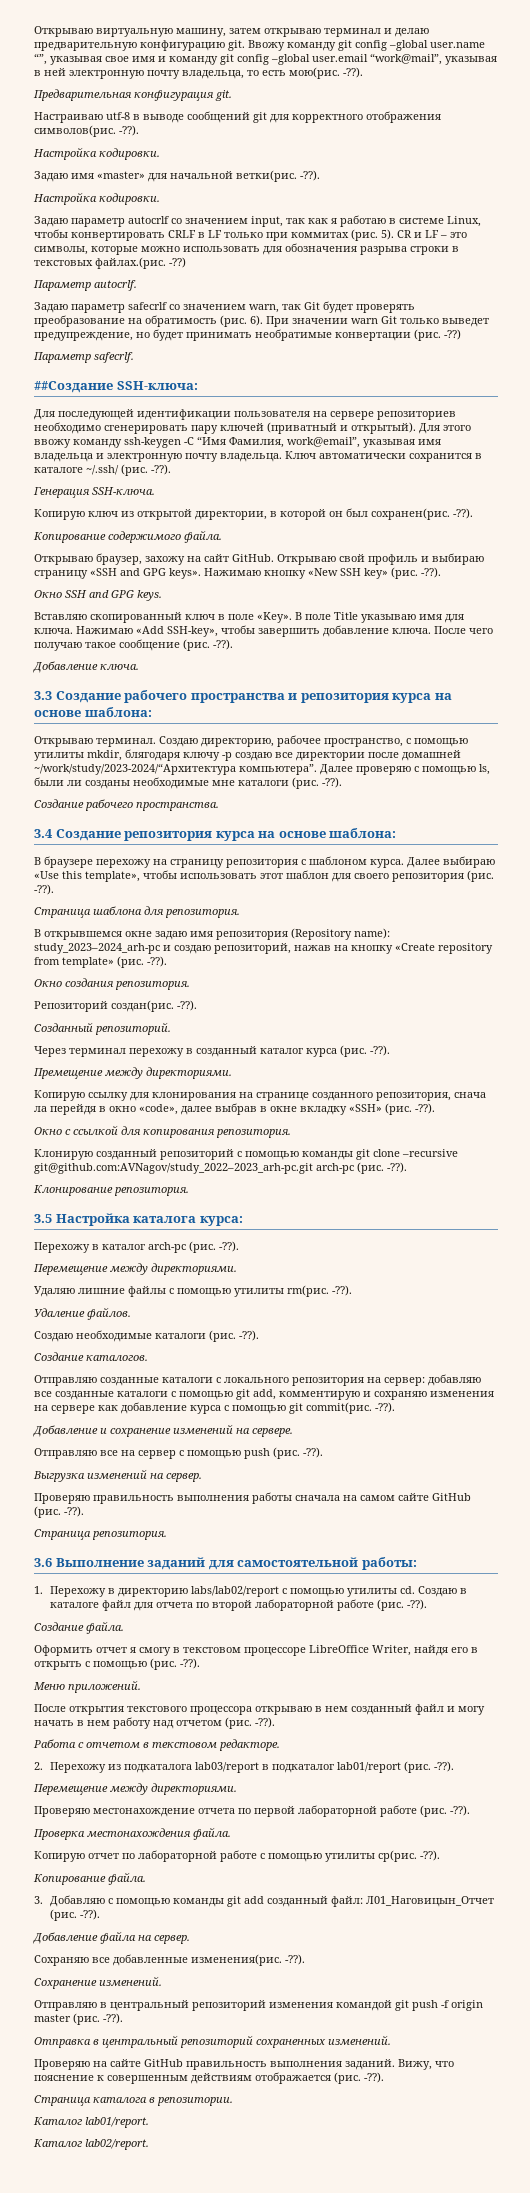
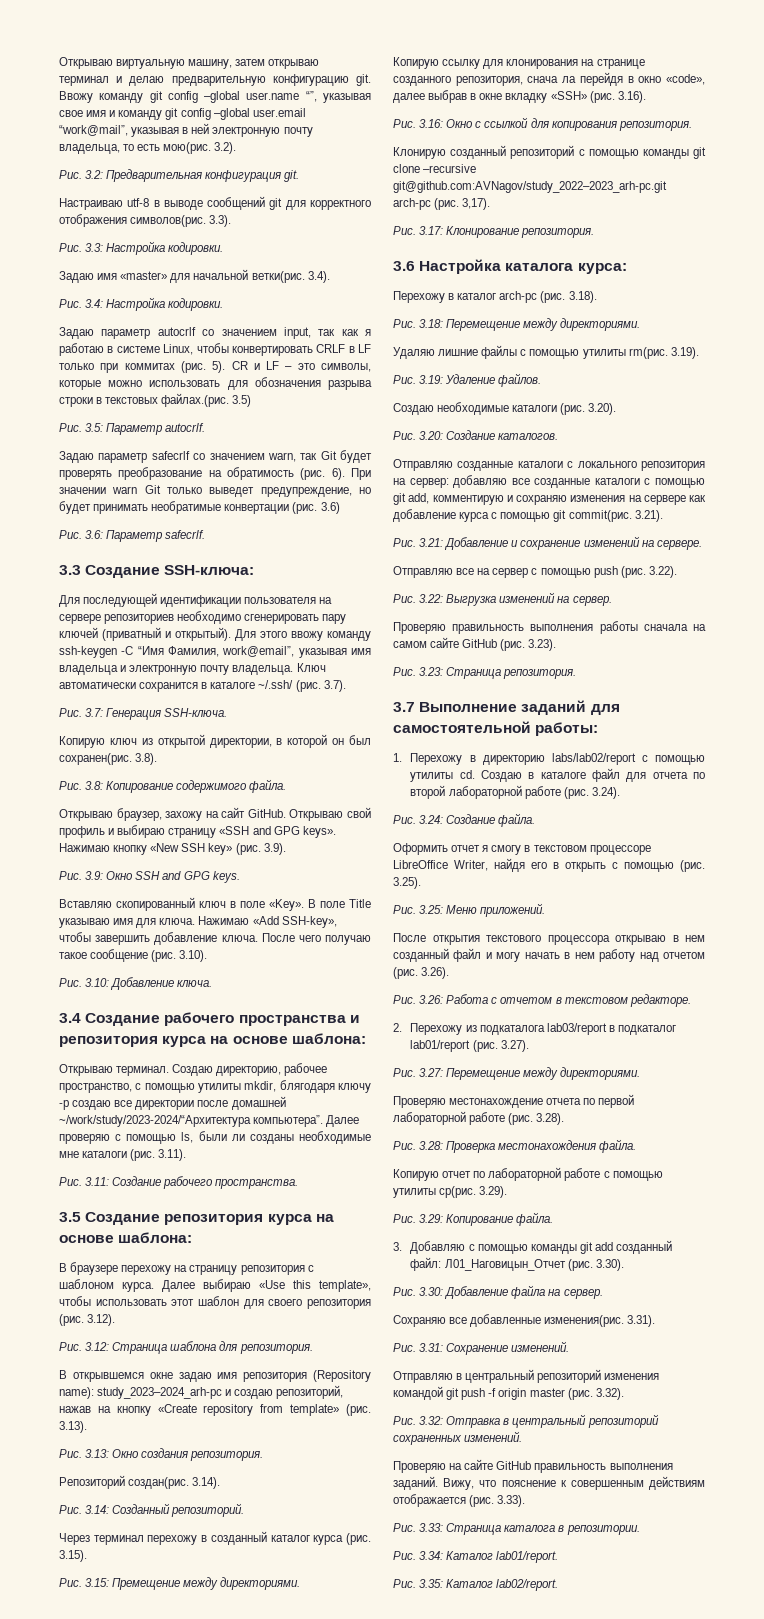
- Ввожу команду git config –global user.name “”, указывая свое имя и команду git config –global user.email “work@mail”, указывая в ней электронную почту владельца, то есть мою(рис. -??).
- Предварительная конфигурация git.
+ Ввожу команду git config –global user.name “”, указывая свое имя и команду git config –global user.email “work@mail”, указывая в ней электронную почту владельца, то есть мою(рис. 3.2).
+ Рис. 3.2: Предварительная конфигурация git.
- Настраиваю utf-8 в выводе сообщений git для корректного отображения символов(рис. -??).
- Настройка кодировки.
+ Настраиваю utf-8 в выводе сообщений git для корректного отображения символов(рис. 3.3).
+ Рис. 3.3: Настройка кодировки.
- Задаю имя «master» для начальной ветки(рис. -??).
- Настройка кодировки.
+ Задаю имя «master» для начальной ветки(рис. 3.4).
+ Рис. 3.4: Настройка кодировки.
- CR и LF – это символы, которые можно использовать для обозначения разрыва строки в текстовых файлах.(рис. -??)
- Параметр autocrlf.
+ CR и LF – это символы, которые можно использовать для обозначения разрыва строки в текстовых файлах.(рис. 3.5)
+ Рис. 3.5: Параметр autocrlf.
- При значении warn Git только выведет предупреждение, но будет принимать необратимые конвертации (рис. -??)
- Параметр safecrlf.
+ При значении warn Git только выведет предупреждение, но будет принимать необратимые конвертации (рис. 3.6)
+ Рис. 3.6: Параметр safecrlf.
- ##Создание SSH-ключа:
+ 3.3 Создание SSH-ключа:
- Ключ автоматически сохранится в каталоге ~/.ssh/ (рис. -??).
- Генерация SSH-ключа.
+ Ключ автоматически сохранится в каталоге ~/.ssh/ (рис. 3.7).
+ Рис. 3.7: Генерация SSH-ключа.
- Копирую ключ из открытой директории, в которой он был сохранен(рис. -??).
- Копирование содержимого файла.
+ Копирую ключ из открытой директории, в которой он был сохранен(рис. 3.8).
+ Рис. 3.8: Копирование содержимого файла.
- Нажимаю кнопку «New SSH key» (рис. -??).
- Окно SSH and GPG keys.
+ Нажимаю кнопку «New SSH key» (рис. 3.9).
+ Рис. 3.9: Окно SSH and GPG keys.
- После чего получаю такое сообщение (рис. -??).
- Добавление ключа.
+ После чего получаю такое сообщение (рис. 3.10).
+ Рис. 3.10: Добавление ключа.
- 3.3 Создание рабочего пространства и репозитория курса на основе шаблона:
+ 3.4 Создание рабочего пространства и репозитория курса на основе шаблона:
- Далее проверяю с помощью ls, были ли созданы необходимые мне каталоги (рис. -??).
- Создание рабочего пространства.
+ Далее проверяю с помощью ls, были ли созданы необходимые мне каталоги (рис. 3.11).
+ Рис. 3.11: Создание рабочего пространства.
- 3.4 Создание репозитория курса на основе шаблона:
+ 3.5 Создание репозитория курса на основе шаблона:
- Далее выбираю «Use this template», чтобы использовать этот шаблон для своего репозитория (рис. -??).
- Страница шаблона для репозитория.
+ Далее выбираю «Use this template», чтобы использовать этот шаблон для своего репозитория (рис. 3.12).
+ Рис. 3.12: Страница шаблона для репозитория.
- В открывшемся окне задаю имя репозитория (Repository name): study_2023–2024_arh-pc и создаю репозиторий, нажав на кнопку «Create repository from template» (рис. -??).
- Окно создания репозитория.
+ В открывшемся окне задаю имя репозитория (Repository name): study_2023–2024_arh-pc и создаю репозиторий, нажав на кнопку «Create repository from template» (рис. 3.13).
+ Рис. 3.13: Окно создания репозитория.
- Репозиторий создан(рис. -??).
- Созданный репозиторий.
+ Репозиторий создан(рис. 3.14).
+ Рис. 3.14: Созданный репозиторий.
- Через терминал перехожу в созданный каталог курса (рис. -??).
- Премещение между директориями.
+ Через терминал перехожу в созданный каталог курса (рис. 3.15).
+ Рис. 3.15: Премещение между директориями.
- Копирую ссылку для клонирования на странице созданного репозитория, снача ла перейдя в окно «code», далее выбрав в окне вкладку «SSH» (рис. -??).
- Окно с ссылкой для копирования репозитория.
+ Копирую ссылку для клонирования на странице созданного репозитория, снача ла перейдя в окно «code», далее выбрав в окне вкладку «SSH» (рис. 3.16).
+ Рис. 3.16: Окно с ссылкой для копирования репозитория.
- Клонирую созданный репозиторий с помощью команды git clone –recursive git@github.com:AVNagov/study_2022–2023_arh-pc.git arch-pc (рис. -??).
- Клонирование репозитория.
+ Клонирую созданный репозиторий с помощью команды git clone –recursive git@github.com:AVNagov/study_2022–2023_arh-pc.git arch-pc (рис. 3,17).
+ Рис. 3.17: Клонирование репозитория.
- 3.5 Настройка каталога курса:
+ 3.6 Настройка каталога курса:
- Перехожу в каталог arch-pc (рис. -??).
- Перемещение между директориями.
+ Перехожу в каталог arch-pc (рис. 3.18).
+ Рис. 3.18: Перемещение между директориями.
- Удаляю лишние файлы с помощью утилиты rm(рис. -??).
- Удаление файлов.
+ Удаляю лишние файлы с помощью утилиты rm(рис. 3.19).
+ Рис. 3.19: Удаление файлов.
- Создаю необходимые каталоги (рис. -??).
- Создание каталогов.
+ Создаю необходимые каталоги (рис. 3.20).
+ Рис. 3.20: Создание каталогов.
- Отправляю созданные каталоги с локального репозитория на сервер: добавляю все созданные каталоги с помощью git add, комментирую и сохраняю изменения на сервере как добавление курса с помощью git commit(рис. -??).
- Добавление и сохранение изменений на сервере.
+ Отправляю созданные каталоги с локального репозитория на сервер: добавляю все созданные каталоги с помощью git add, комментирую и сохраняю изменения на сервере как добавление курса с помощью git commit(рис. 3.21).
+ Рис. 3.21: Добавление и сохранение изменений на сервере.
- Отправляю все на сервер с помощью push (рис. -??).
- Выгрузка изменений на сервер.
+ Отправляю все на сервер с помощью push (рис. 3.22).
+ Рис. 3.22: Выгрузка изменений на сервер.
- Проверяю правильность выполнения работы сначала на самом сайте GitHub (рис. -??).
- Страница репозитория.
+ Проверяю правильность выполнения работы сначала на самом сайте GitHub (рис. 3.23).
+ Рис. 3.23: Страница репозитория.
- 3.6 Выполнение заданий для самостоятельной работы:
+ 3.7 Выполнение заданий для самостоятельной работы:
- Создаю в каталоге файл для отчета по второй лабораторной работе (рис. -??).
- Создание файла.
+ Создаю в каталоге файл для отчета по второй лабораторной работе (рис. 3.24).
+ Рис. 3.24: Создание файла.
- Оформить отчет я смогу в текстовом процессоре LibreOffice Writer, найдя его в открыть с помощью (рис. -??).
- Меню приложений.
+ Оформить отчет я смогу в текстовом процессоре LibreOffice Writer, найдя его в открыть с помощью (рис. 3.25).
+ Рис. 3.25: Меню приложений.
- После открытия текстового процессора открываю в нем созданный файл и могу начать в нем работу над отчетом (рис. -??).
- Работа с отчетом в текстовом редакторе.
+ После открытия текстового процессора открываю в нем созданный файл и могу начать в нем работу над отчетом (рис. 3.26).
+ Рис. 3.26: Работа с отчетом в текстовом редакторе.
- 2. Перехожу из подкаталога lab03/report в подкаталог lab01/report (рис. -??).
- Перемещение между директориями.
+ 2. Перехожу из подкаталога lab03/report в подкаталог lab01/report (рис. 3.27).
+ Рис. 3.27: Перемещение между директориями.
- Проверяю местонахождение отчета по первой лабораторной работе (рис. -??).
- Проверка местонахождения файла.
+ Проверяю местонахождение отчета по первой лабораторной работе (рис. 3.28).
+ Рис. 3.28: Проверка местонахождения файла.
- Копирую отчет по лабораторной работе с помощью утилиты cp(рис. -??).
- Копирование файла.
+ Копирую отчет по лабораторной работе с помощью утилиты cp(рис. 3.29).
+ Рис. 3.29: Копирование файла.
- 3. Добавляю с помощью команды git add созданный файл: Л01_Наговицын_Отчет (рис. -??).
- Добавление файла на сервер.
+ 3. Добавляю с помощью команды git add созданный файл: Л01_Наговицын_Отчет (рис. 3.30).
+ Рис. 3.30: Добавление файла на сервер.
- Сохраняю все добавленные изменения(рис. -??).
- Сохранение изменений.
+ Сохраняю все добавленные изменения(рис. 3.31).
+ Рис. 3.31: Сохранение изменений.
- Отправляю в центральный репозиторий изменения командой git push -f origin master (рис. -??).
- Отправка в центральный репозиторий сохраненных изменений.
+ Отправляю в центральный репозиторий изменения командой git push -f origin master (рис. 3.32).
+ Рис. 3.32: Отправка в центральный репозиторий сохраненных изменений.
- Вижу, что пояснение к совершенным действиям отображается (рис. -??).
- Страница каталога в репозитории.
+ Вижу, что пояснение к совершенным действиям отображается (рис. 3.33).
+ Рис. 3.33: Страница каталога в репозитории.
- Каталог lab01/report.
+ Рис. 3.34: Каталог lab01/report.
- Каталог lab02/report.
+ Рис. 3.35: Каталог lab02/report.

